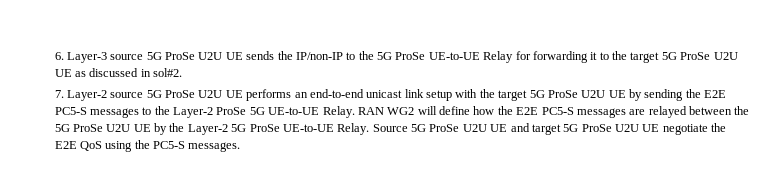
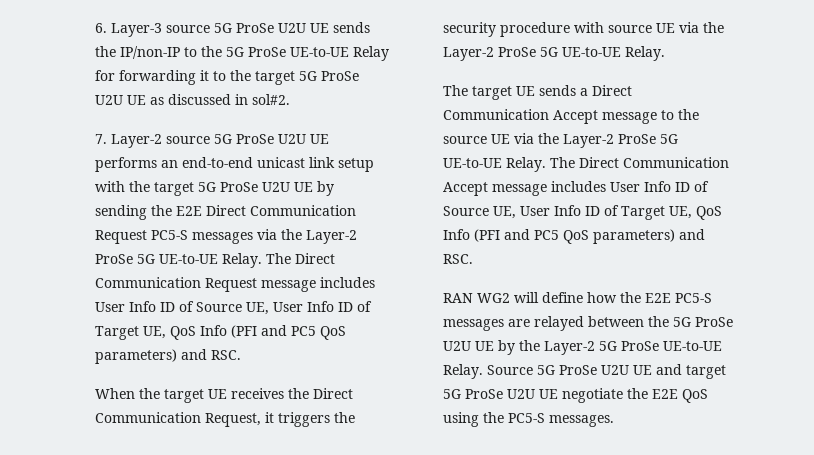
- 7. Layer-2 source 5G ProSe U2U UE performs an end-to-end unicast link setup with the target 5G ProSe U2U UE by sending the E2E PC5-S messages to the Layer-2 ProSe 5G UE-to-UE Relay. RAN WG2 will define how the E2E PC5-S messages are relayed between the 5G ProSe U2U UE by the Layer-2 5G ProSe UE-to-UE Relay.
+ 7. Layer-2 source 5G ProSe U2U UE performs an end-to-end unicast link setup with the target 5G ProSe U2U UE by sending the E2E Direct Communication Request PC5-S messages via the Layer-2 ProSe 5G UE-to-UE Relay. The Direct Communication Request message includes User Info ID of Source UE, User Info ID of Target UE, QoS Info (PFI and PC5 QoS parameters) and RSC.
+ When the target UE receives the Direct Communication Request, it triggers the security procedure with source UE via the Layer-2 ProSe 5G UE-to-UE Relay.
+ The target UE sends a Direct Communication Accept message to the source UE via the Layer-2 ProSe 5G UE-to-UE Relay. The Direct Communication Accept message includes User Info ID of Source UE, User Info ID of Target UE, QoS Info (PFI and PC5 QoS parameters) and RSC.
+ RAN WG2 will define how the E2E PC5-S messages are relayed between the 5G ProSe U2U UE by the Layer-2 5G ProSe UE-to-UE Relay.

